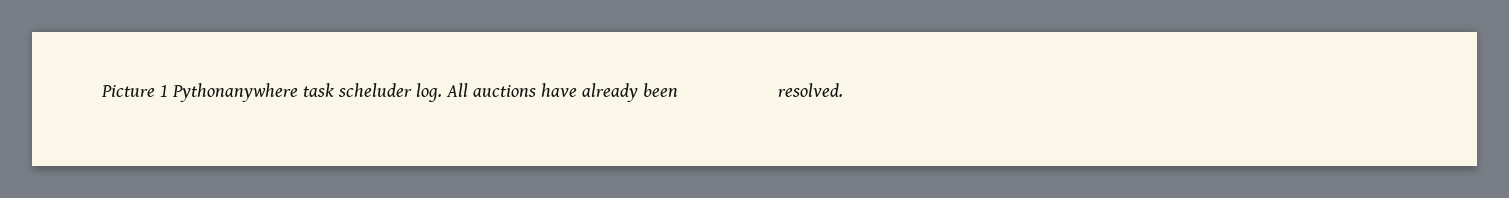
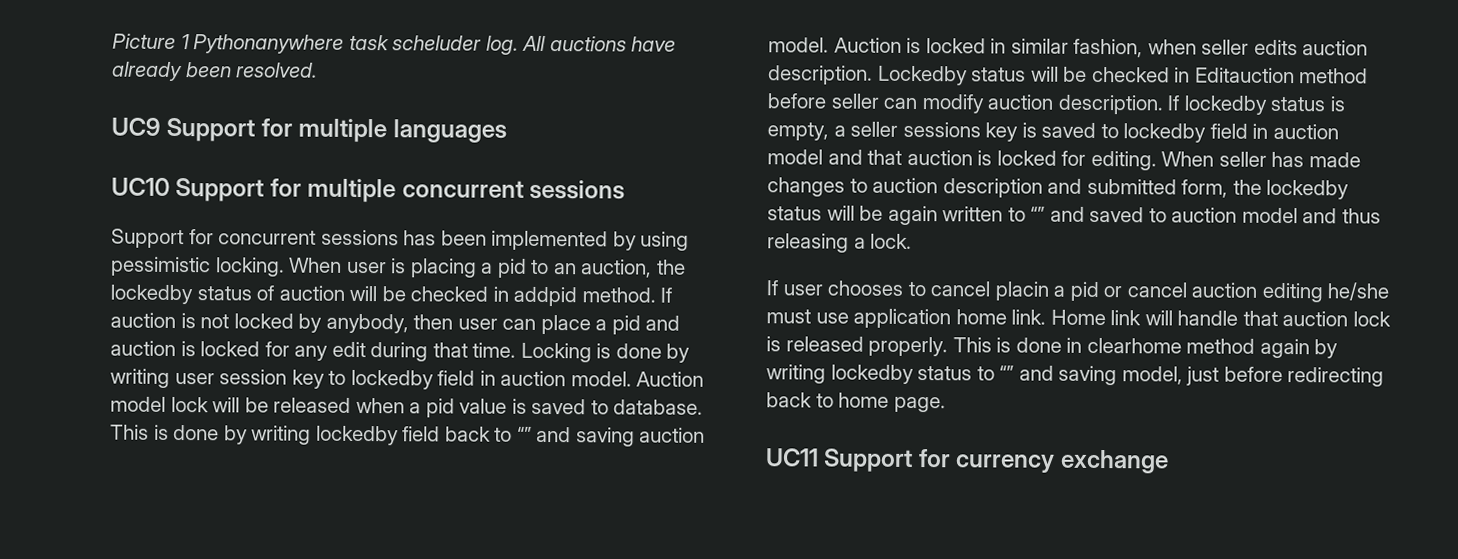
+ UC9 Support for multiple languages
+ UC10 Support for multiple concurrent sessions
+ Support for concurrent sessions has been implemented by using pessimistic locking. When user is placing a pid to an auction, the lockedby status of auction will be checked in addpid method. If auction is not locked by anybody, then user can place a pid and auction is locked for any edit during that time. Locking is done by writing user session key to lockedby field in auction model. Auction model lock will be released when a pid value is saved to database. This is done by writing lockedby field back to “” and saving auction model. Auction is locked in similar fashion, when seller edits auction description. Lockedby status will be checked in Editauction method before seller can modify auction description. If lockedby status is empty, a seller sessions key is saved to lockedby field in auction model and that auction is locked for editing. When seller has made changes to auction description and submitted form, the lockedby status will be again written to “” and saved to auction model and thus releasing a lock.
+ If user chooses to cancel placin a pid or cancel auction editing he/she must use application home link. Home link will handle that auction lock is released properly. This is done in clearhome method again by writing lockedby status to “” and saving model, just before redirecting back to home page.
+ UC11 Support for currency exchange

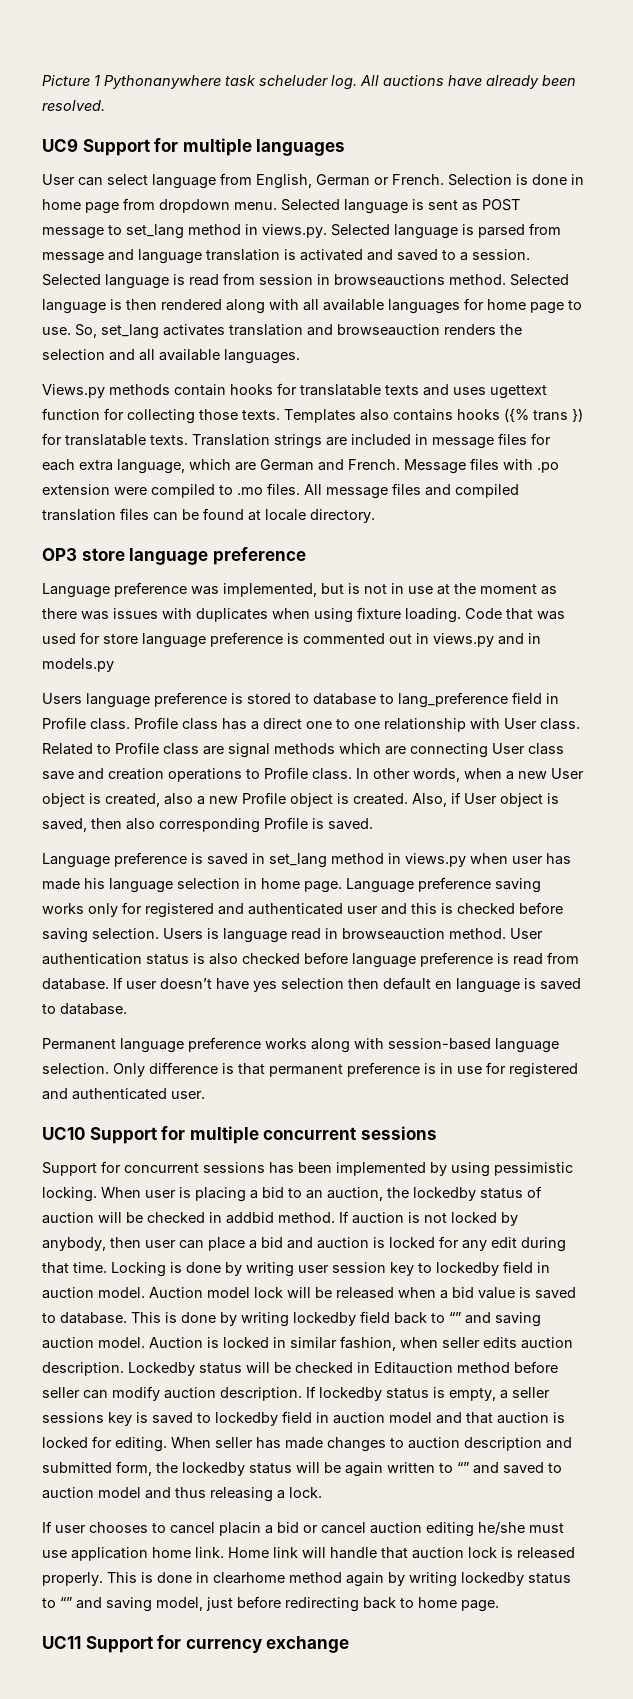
+ User can select language from English, German or French. Selection is done in home page from dropdown menu. Selected language is sent as POST message to set_lang method in views.py. Selected language is parsed from message and language translation is activated and saved to a session. Selected language is read from session in browseauctions method. Selected language is then rendered along with all available languages for home page to use. So, set_lang activates translation and browseauction renders the selection and all available languages.
+ Views.py methods contain hooks for translatable texts and uses ugettext function for collecting those texts. Templates also contains hooks ({% trans }) for translatable texts. Translation strings are included in message files for each extra language, which are German and French. Message files with .po extension were compiled to .mo files. All message files and compiled translation files can be found at locale directory.
+ OP3 store language preference
+ Language preference was implemented, but is not in use at the moment as there was issues with duplicates when using fixture loading. Code that was used for store language preference is commented out in views.py and in models.py
+ Users language preference is stored to database to lang_preference field in Profile class. Profile class has a direct one to one relationship with User class. Related to Profile class are signal methods which are connecting User class save and creation operations to Profile class. In other words, when a new User object is created, also a new Profile object is created. Also, if User object is saved, then also corresponding Profile is saved.
+ Language preference is saved in set_lang method in views.py when user has made his language selection in home page. Language preference saving works only for registered and authenticated user and this is checked before saving selection. Users is language read in browseauction method. User authentication status is also checked before language preference is read from database. If user doesn’t have yes selection then default en language is saved to database.
+ Permanent language preference works along with session-based language selection. Only difference is that permanent preference is in use for registered and authenticated user.
- When user is placing a pid to an auction, the lockedby status of auction will be checked in addpid method.
+ When user is placing a bid to an auction, the lockedby status of auction will be checked in addbid method.
- If auction is not locked by anybody, then user can place a pid and auction is locked for any edit during that time.
+ If auction is not locked by anybody, then user can place a bid and auction is locked for any edit during that time.
- Auction model lock will be released when a pid value is saved to database.
+ Auction model lock will be released when a bid value is saved to database.
- If user chooses to cancel placin a pid or cancel auction editing he/she must use application home link.
+ If user chooses to cancel placin a bid or cancel auction editing he/she must use application home link.

